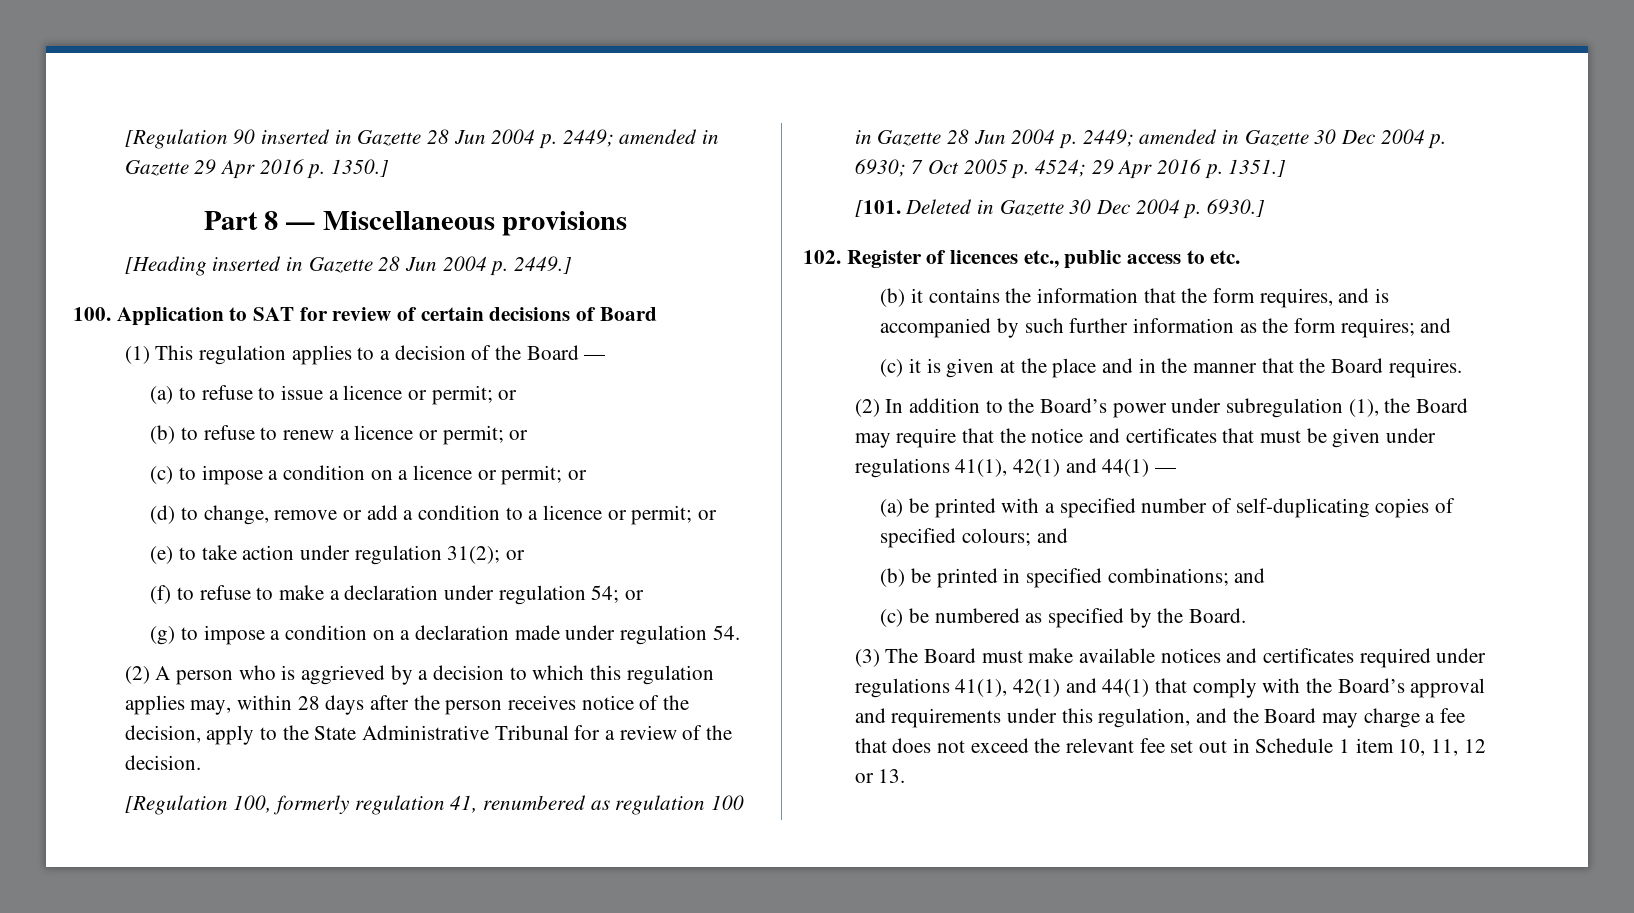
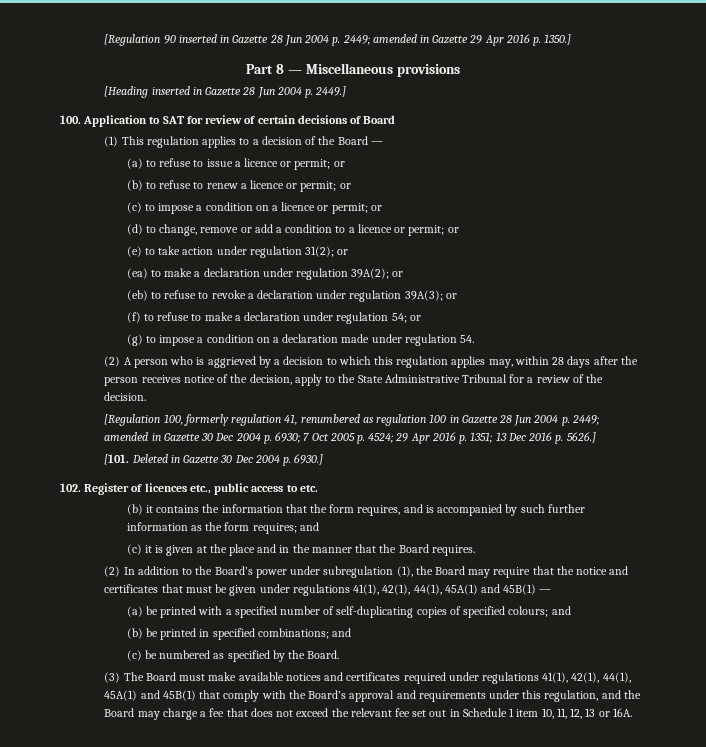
+ (ea) to make a declaration under regulation 39A(2); or
+ (eb) to refuse to revoke a declaration under regulation 39A(3); or
- [Regulation 100, formerly regulation 41, renumbered as regulation 100 in Gazette 28 Jun 2004 p. 2449; amended in Gazette 30 Dec 2004 p. 6930; 7 Oct 2005 p. 4524; 29 Apr 2016 p. 1351.]
+ [Regulation 100, formerly regulation 41, renumbered as regulation 100 in Gazette 28 Jun 2004 p. 2449; amended in Gazette 30 Dec 2004 p. 6930; 7 Oct 2005 p. 4524; 29 Apr 2016 p. 1351; 13 Dec 2016 p. 5626.]
- (2) In addition to the Board’s power under subregulation (1), the Board may require that the notice and certificates that must be given under regulations 41(1), 42(1) and 44(1) —
+ (2) In addition to the Board’s power under subregulation (1), the Board may require that the notice and certificates that must be given under regulations 41(1), 42(1), 44(1), 45A(1) and 45B(1) —
- (3) The Board must make available notices and certificates required under regulations 41(1), 42(1) and 44(1) that comply with the Board’s approval and requirements under this regulation, and the Board may charge a fee that does not exceed the relevant fee set out in Schedule 1 item 10, 11, 12 or 13.
+ (3) The Board must make available notices and certificates required under regulations 41(1), 42(1), 44(1), 45A(1) and 45B(1) that comply with the Board’s approval and requirements under this regulation, and the Board may charge a fee that does not exceed the relevant fee set out in Schedule 1 item 10, 11, 12, 13 or 16A.

